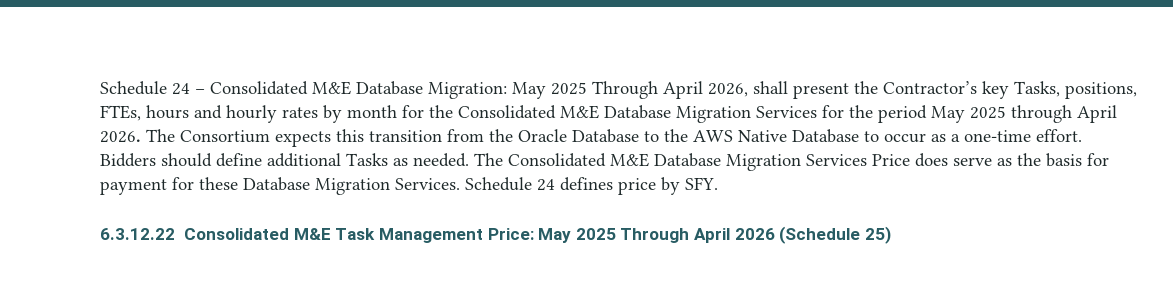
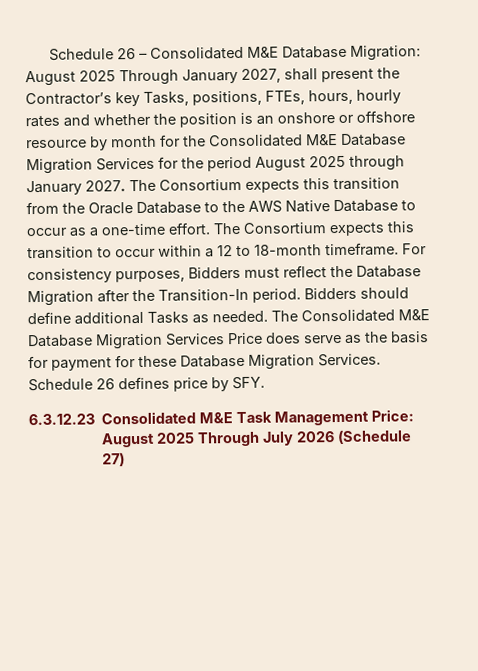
- Schedule 24 – Consolidated M&E Database Migration: May 2025 Through April 2026, shall present the Contractor’s key Tasks, positions, FTEs, hours and hourly rates by month for the Consolidated M&E Database Migration Services for the period May 2025 through April 2026.
+ Schedule 26 – Consolidated M&E Database Migration: August 2025 Through January 2027, shall present the Contractor’s key Tasks, positions, FTEs, hours, hourly rates and whether the position is an onshore or offshore resource by month for the Consolidated M&E Database Migration Services for the period August 2025 through January 2027.
+ The Consortium expects this transition to occur within a 12 to 18-month timeframe. For consistency purposes, Bidders must reflect the Database Migration after the Transition-In period.
- Schedule 24 defines price by SFY.
+ Schedule 26 defines price by SFY.
- 6.3.12.22 Consolidated M&E Task Management Price: May 2025 Through April 2026 (Schedule 25)
+ 6.3.12.23 Consolidated M&E Task Management Price: August 2025 Through July 2026 (Schedule 27)

